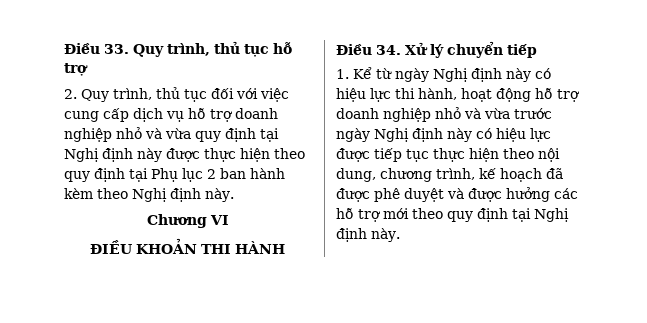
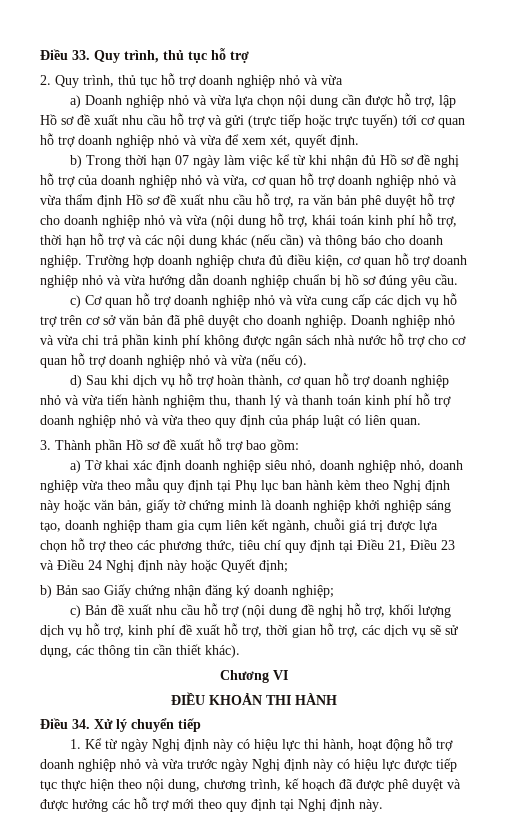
- 2. Quy trình, thủ tục đối với việc cung cấp dịch vụ hỗ trợ doanh nghiệp nhỏ và vừa quy định tại Nghị định này được thực hiện theo quy định tại Phụ lục 2 ban hành kèm theo Nghị định này.
+ 2. Quy trình, thủ tục hỗ trợ doanh nghiệp nhỏ và vừa
+ a) Doanh nghiệp nhỏ và vừa lựa chọn nội dung cần được hỗ trợ, lập Hồ sơ đề xuất nhu cầu hỗ trợ và gửi (trực tiếp hoặc trực tuyến) tới cơ quan hỗ trợ doanh nghiệp nhỏ và vừa để xem xét, quyết định.
+ b) Trong thời hạn 07 ngày làm việc kể từ khi nhận đủ Hồ sơ đề nghị hỗ trợ của doanh nghiệp nhỏ và vừa, cơ quan hỗ trợ doanh nghiệp nhỏ và vừa thẩm định Hồ sơ đề xuất nhu cầu hỗ trợ, ra văn bản phê duyệt hỗ trợ cho doanh nghiệp nhỏ và vừa (nội dung hỗ trợ, khái toán kinh phí hỗ trợ, thời hạn hỗ trợ và các nội dung khác (nếu cần) và thông báo cho doanh nghiệp. Trường hợp doanh nghiệp chưa đủ điều kiện, cơ quan hỗ trợ doanh nghiệp nhỏ và vừa hướng dẫn doanh nghiệp chuẩn bị hồ sơ đúng yêu cầu.
+ c) Cơ quan hỗ trợ doanh nghiệp nhỏ và vừa cung cấp các dịch vụ hỗ trợ trên cơ sở văn bản đã phê duyệt cho doanh nghiệp. Doanh nghiệp nhỏ và vừa chi trả phần kinh phí không được ngân sách nhà nước hỗ trợ cho cơ quan hỗ trợ doanh nghiệp nhỏ và vừa (nếu có).
+ d) Sau khi dịch vụ hỗ trợ hoàn thành, cơ quan hỗ trợ doanh nghiệp nhỏ và vừa tiến hành nghiệm thu, thanh lý và thanh toán kinh phí hỗ trợ doanh nghiệp nhỏ và vừa theo quy định của pháp luật có liên quan.
+ 3. Thành phần Hồ sơ đề xuất hỗ trợ bao gồm:
+ a) Tờ khai xác định doanh nghiệp siêu nhỏ, doanh nghiệp nhỏ, doanh nghiệp vừa theo mẫu quy định tại Phụ lục ban hành kèm theo Nghị định này hoặc văn bản, giấy tờ chứng minh là doanh nghiệp khởi nghiệp sáng tạo, doanh nghiệp tham gia cụm liên kết ngành, chuỗi giá trị được lựa chọn hỗ trợ theo các phương thức, tiêu chí quy định tại Điều 21, Điều 23 và Điều 24 Nghị định này hoặc Quyết định;
+ b) Bản sao Giấy chứng nhận đăng ký doanh nghiệp;
+ c) Bản đề xuất nhu cầu hỗ trợ (nội dung đề nghị hỗ trợ, khối lượng dịch vụ hỗ trợ, kinh phí đề xuất hỗ trợ, thời gian hỗ trợ, các dịch vụ sẽ sử dụng, các thông tin cần thiết khác).

